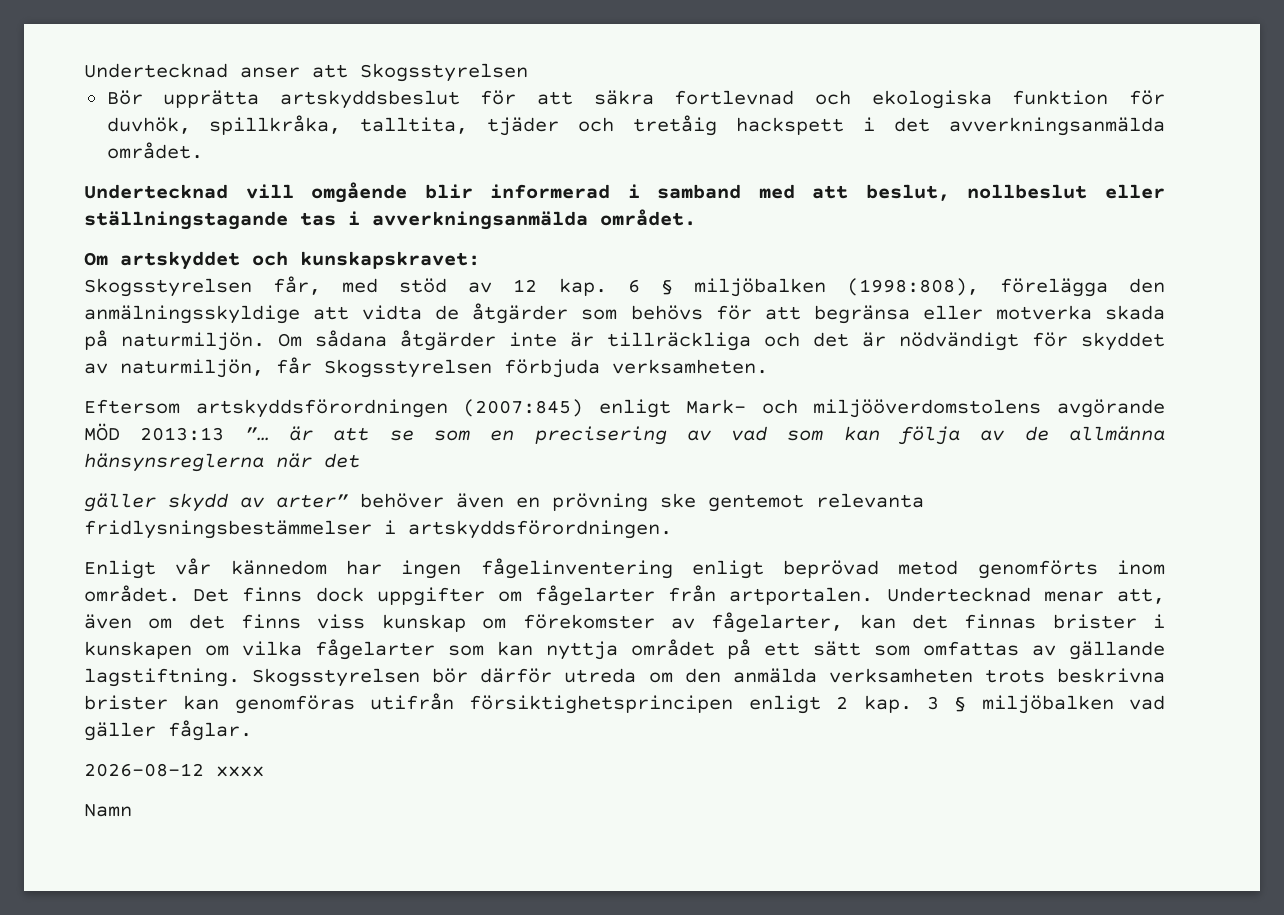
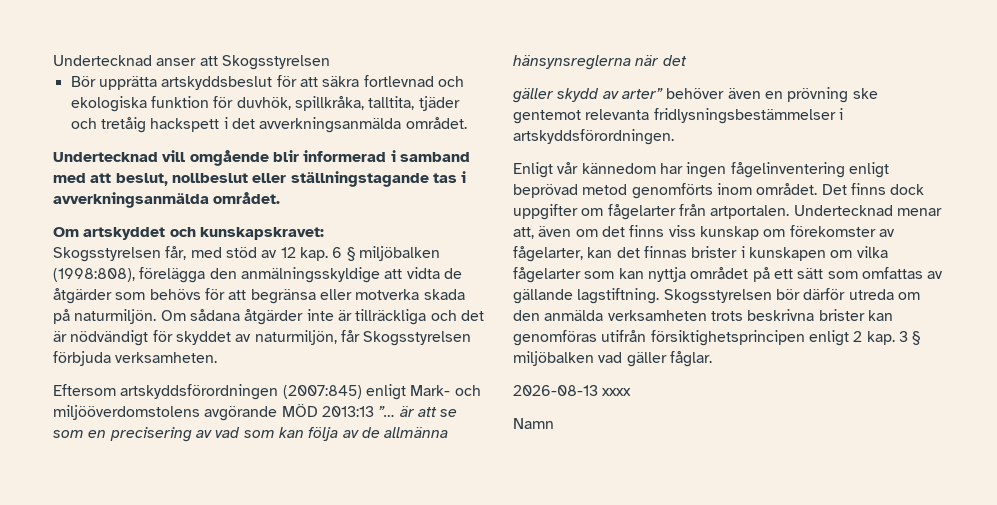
- 2026-08-12 xxxx
+ 2026-08-13 xxxx

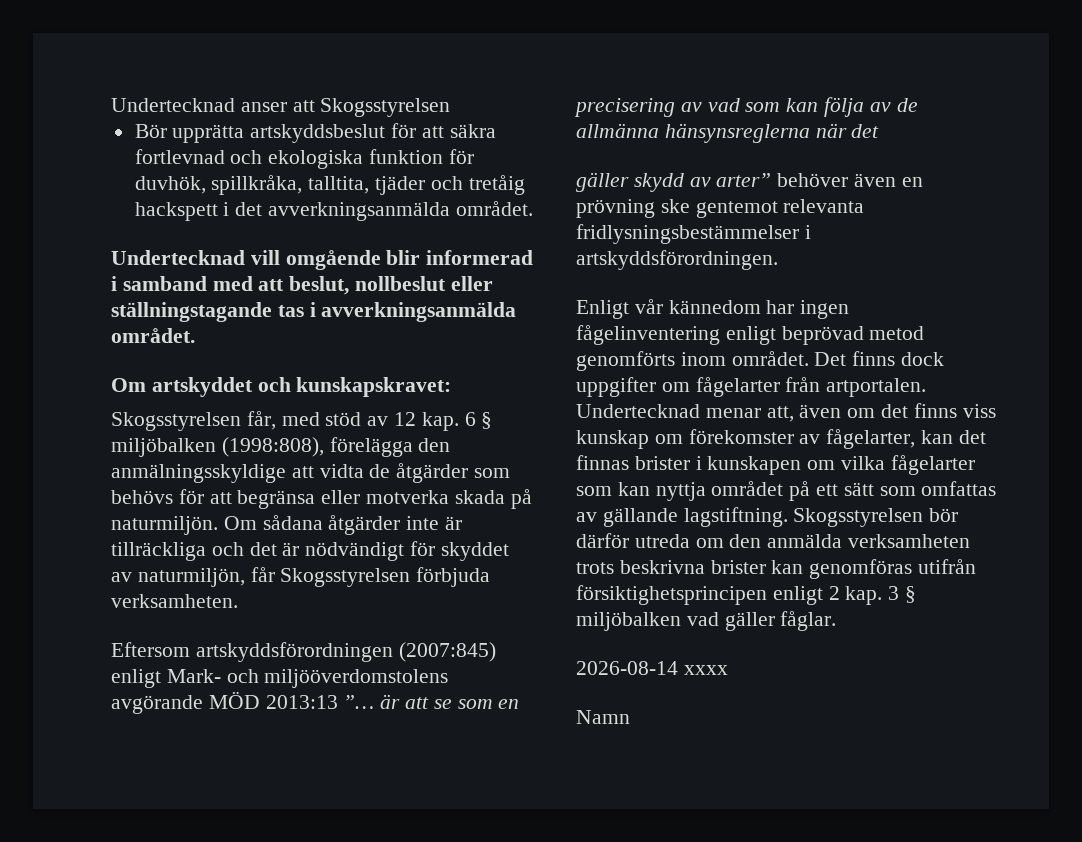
- 2026-08-13 xxxx
+ 2026-08-14 xxxx

